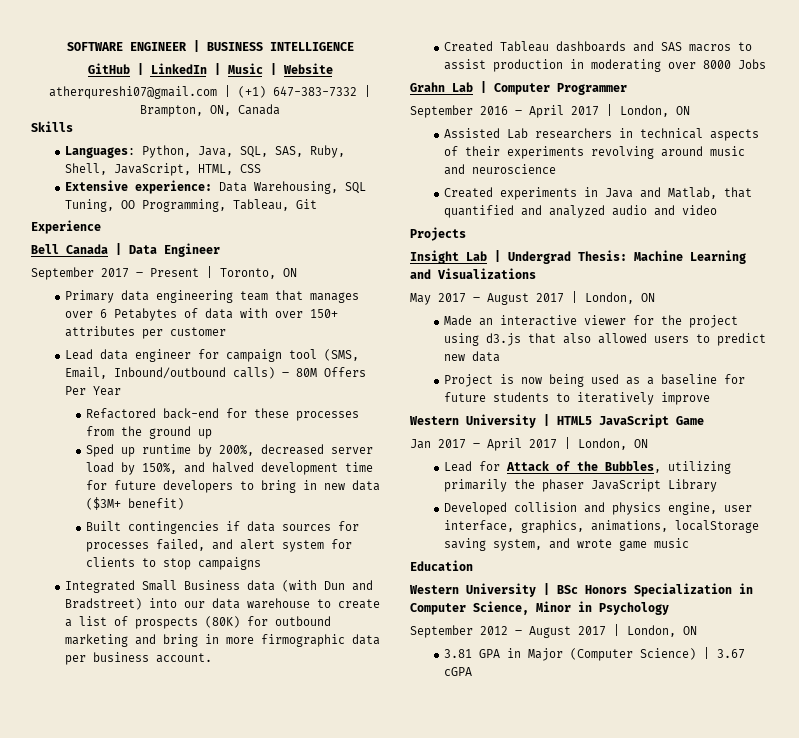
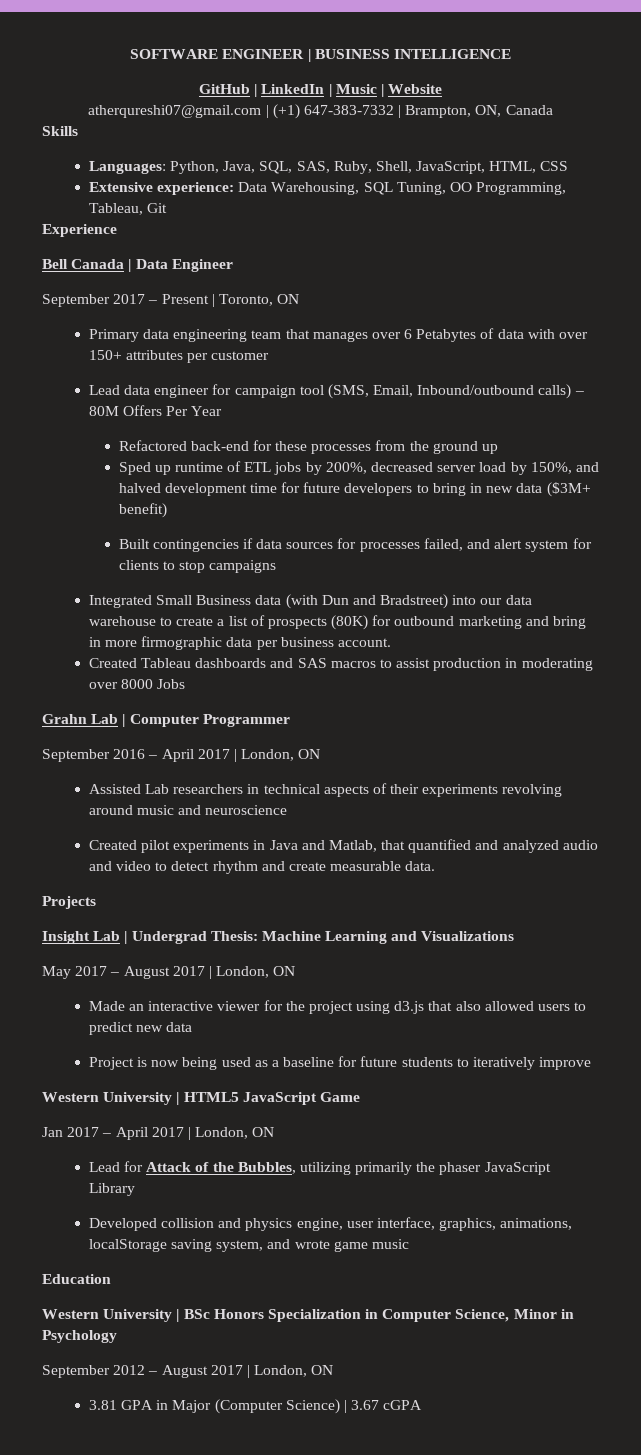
- Sped up runtime by 200%, decreased server load by 150%, and halved development time for future developers to bring in new data ($3M+ benefit)
+ Sped up runtime of ETL jobs by 200%, decreased server load by 150%, and halved development time for future developers to bring in new data ($3M+ benefit)
- Created experiments in Java and Matlab, that quantified and analyzed audio and video
+ Created pilot experiments in Java and Matlab, that quantified and analyzed audio and video to detect rhythm and create measurable data.

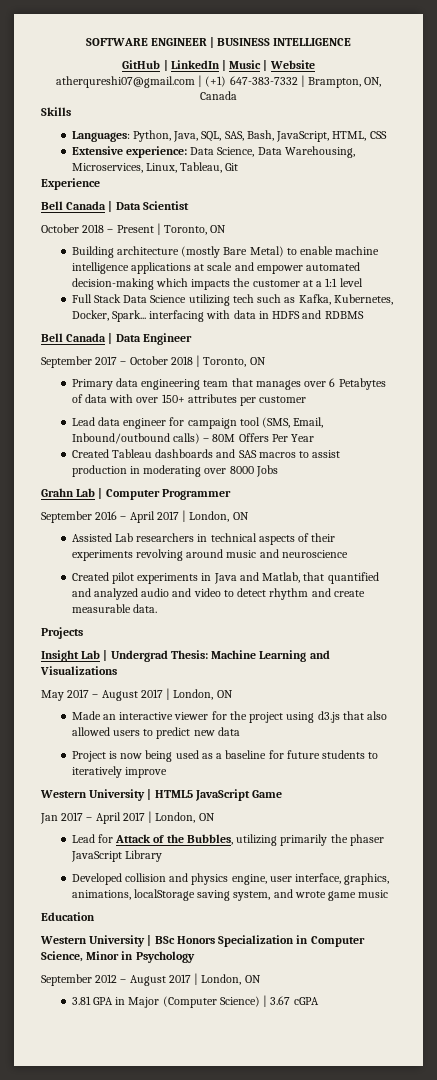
- Languages: Python, Java, SQL, SAS, Ruby, Shell, JavaScript, HTML, CSS
+ Languages: Python, Java, SQL, SAS, Bash, JavaScript, HTML, CSS
- Extensive experience: Data Warehousing, SQL Tuning, OO Programming, Tableau, Git
+ Extensive experience: Data Science, Data Warehousing, Microservices, Linux, Tableau, Git
  Experience
+ Bell Canada | Data Scientist
+ October 2018 – Present | Toronto, ON
+ Building architecture (mostly Bare Metal) to enable machine intelligence applications at scale and empower automated decision-making which impacts the customer at a 1:1 level
+ Full Stack Data Science utilizing tech such as Kafka, Kubernetes, Docker, Spark... interfacing with data in HDFS and RDBMS
- September 2017 – Present | Toronto, ON
+ September 2017 – October 2018 | Toronto, ON
- Refactored back-end for these processes from the ground up
- Sped up runtime of ETL jobs by 200%, decreased server load by 150%, and halved development time for future developers to bring in new data ($3M+ benefit)
- Built contingencies if data sources for processes failed, and alert system for clients to stop campaigns
- Integrated Small Business data (with Dun and Bradstreet) into our data warehouse to create a list of prospects (80K) for outbound marketing and bring in more firmographic data per business account.

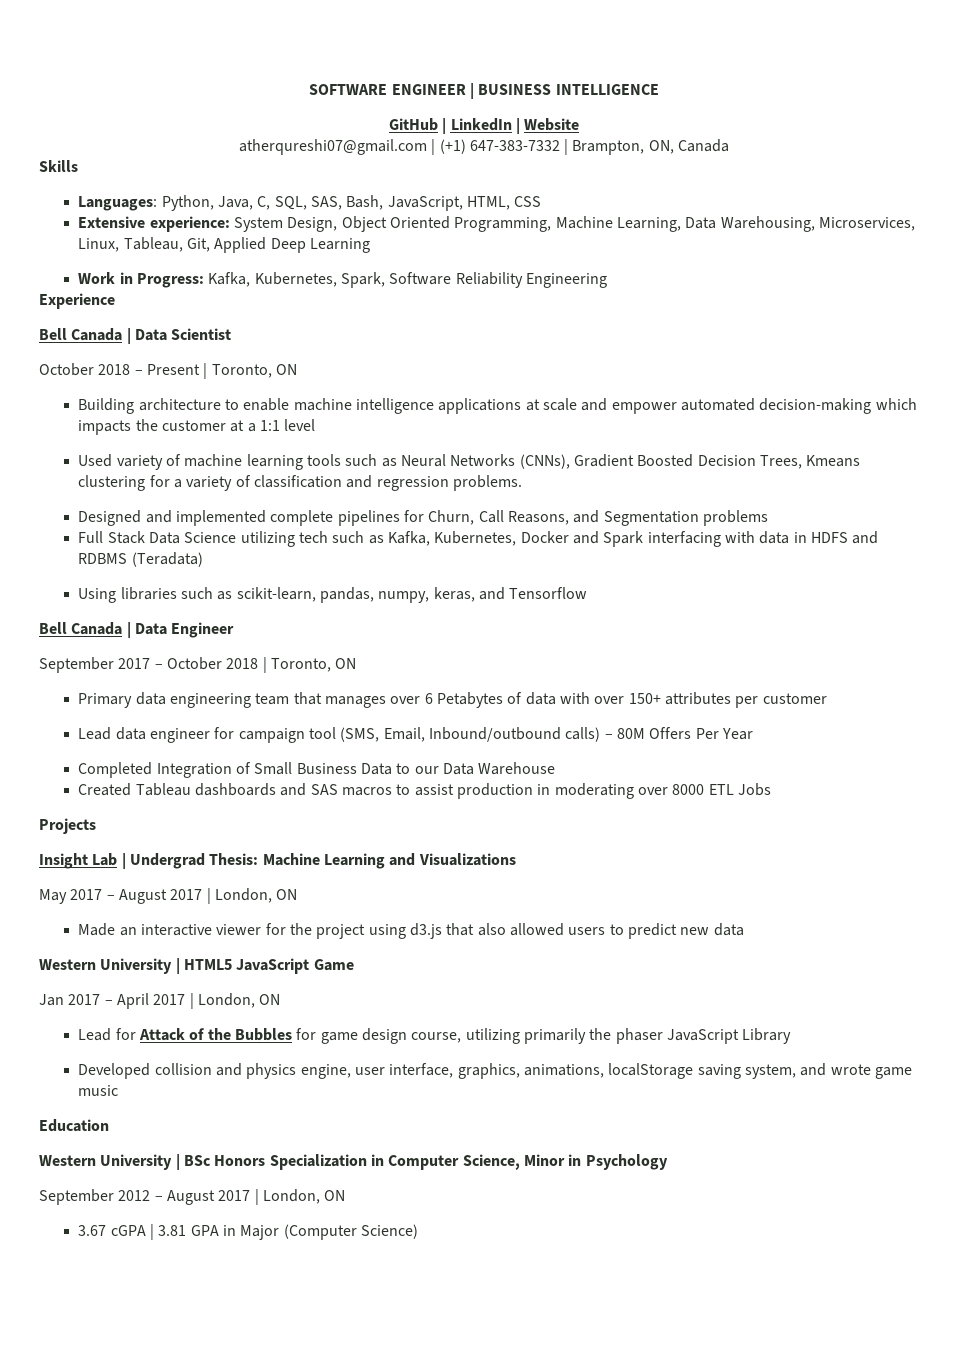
- GitHub | LinkedIn | Music | Website
+ GitHub | LinkedIn | Website
- Languages: Python, Java, SQL, SAS, Bash, JavaScript, HTML, CSS
+ Languages: Python, Java, C, SQL, SAS, Bash, JavaScript, HTML, CSS
- Extensive experience: Data Science, Data Warehousing, Microservices, Linux, Tableau, Git
+ Extensive experience: System Design, Object Oriented Programming, Machine Learning, Data Warehousing, Microservices, Linux, Tableau, Git, Applied Deep Learning
+ Work in Progress: Kafka, Kubernetes, Spark, Software Reliability Engineering
- Building architecture (mostly Bare Metal) to enable machine intelligence applications at scale and empower automated decision-making which impacts the customer at a 1:1 level
+ Building architecture to enable machine intelligence applications at scale and empower automated decision-making which impacts the customer at a 1:1 level
+ Used variety of machine learning tools such as Neural Networks (CNNs), Gradient Boosted Decision Trees, Kmeans clustering for a variety of classification and regression problems.
+ Designed and implemented complete pipelines for Churn, Call Reasons, and Segmentation problems
- Full Stack Data Science utilizing tech such as Kafka, Kubernetes, Docker, Spark... interfacing with data in HDFS and RDBMS
+ Full Stack Data Science utilizing tech such as Kafka, Kubernetes, Docker and Spark interfacing with data in HDFS and RDBMS (Teradata)
+ Using libraries such as scikit-learn, pandas, numpy, keras, and Tensorflow
+ Completed Integration of Small Business Data to our Data Warehouse
- Created Tableau dashboards and SAS macros to assist production in moderating over 8000 Jobs
+ Created Tableau dashboards and SAS macros to assist production in moderating over 8000 ETL Jobs
- Grahn Lab | Computer Programmer
- September 2016 – April 2017 | London, ON
- Assisted Lab researchers in technical aspects of their experiments revolving around music and neuroscience
- Created pilot experiments in Java and Matlab, that quantified and analyzed audio and video to detect rhythm and create measurable data.
- Project is now being used as a baseline for future students to iteratively improve
- Lead for Attack of the Bubbles, utilizing primarily the phaser JavaScript Library
+ Lead for Attack of the Bubbles for game design course, utilizing primarily the phaser JavaScript Library
- 3.81 GPA in Major (Computer Science) | 3.67 cGPA
+ 3.67 cGPA | 3.81 GPA in Major (Computer Science)

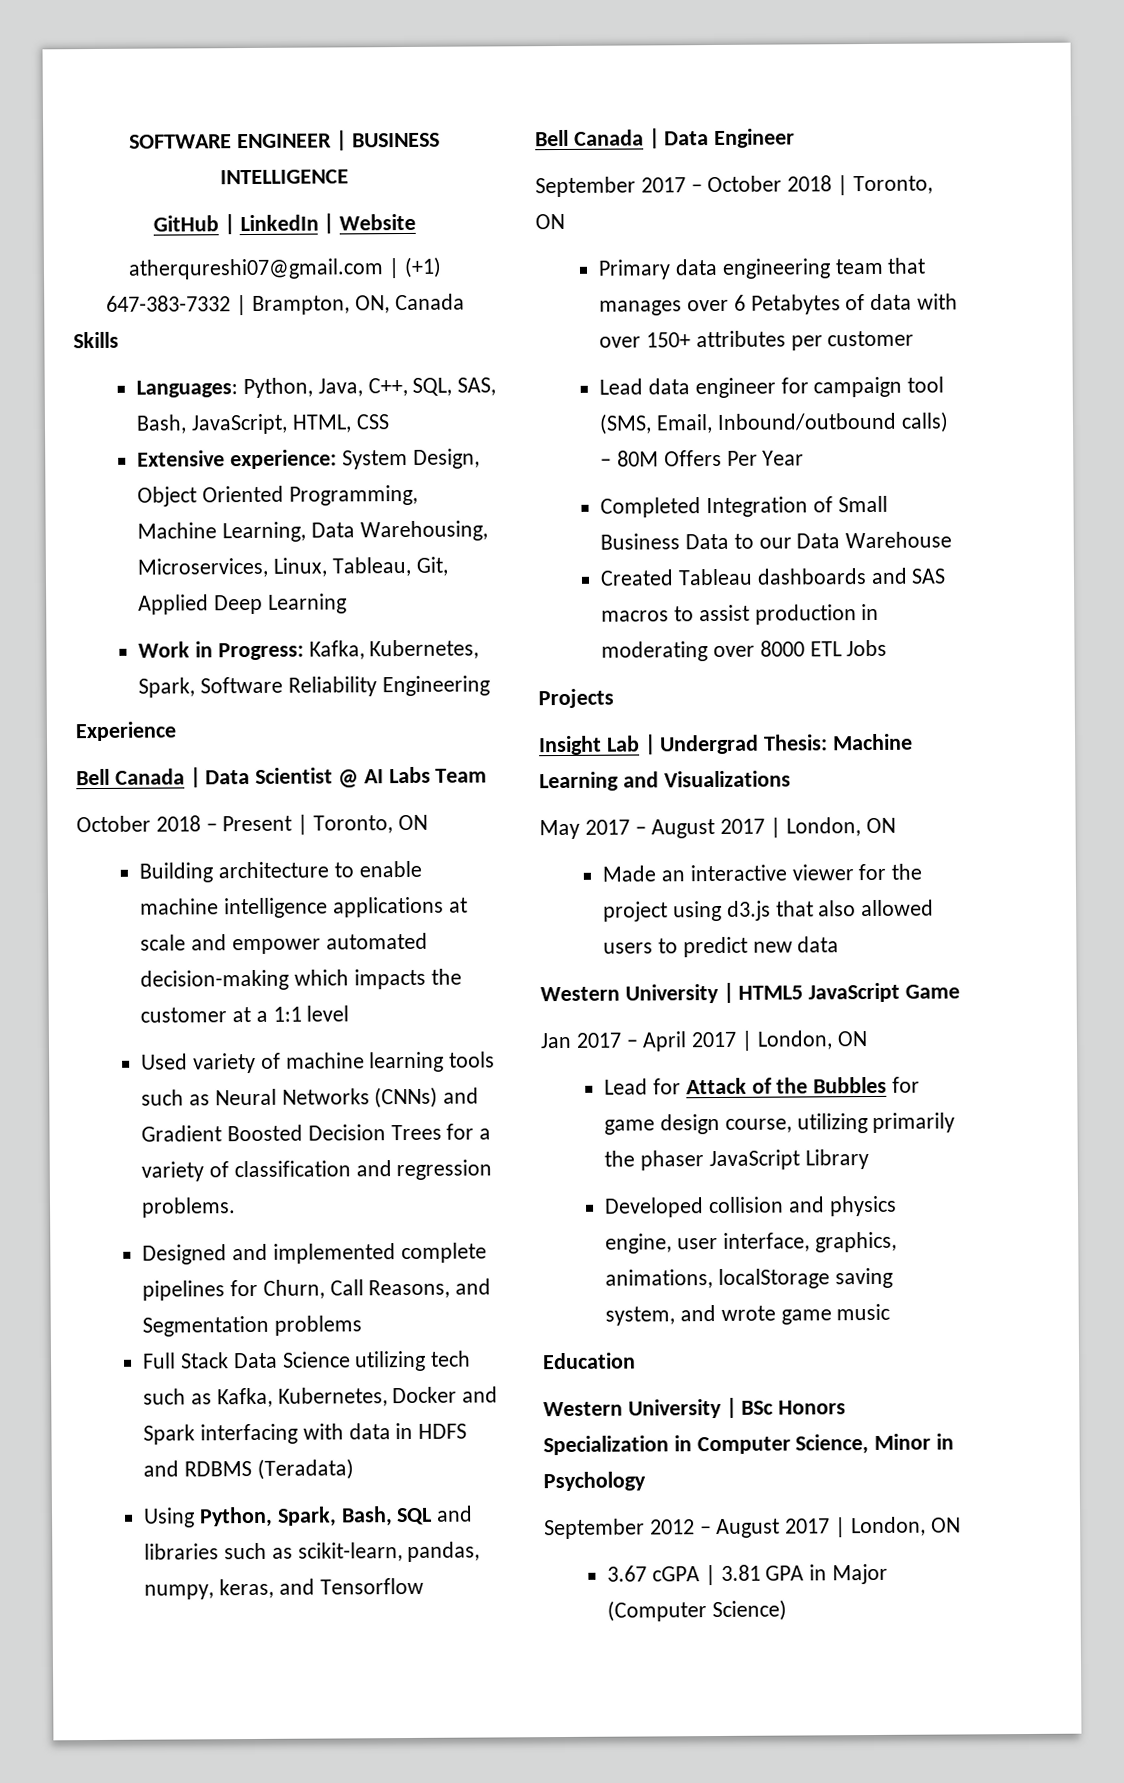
- Languages: Python, Java, C, SQL, SAS, Bash, JavaScript, HTML, CSS
+ Languages: Python, Java, C++, SQL, SAS, Bash, JavaScript, HTML, CSS
- Bell Canada | Data Scientist
+ Bell Canada | Data Scientist @ AI Labs Team
- Used variety of machine learning tools such as Neural Networks (CNNs), Gradient Boosted Decision Trees, Kmeans clustering for a variety of classification and regression problems.
+ Used variety of machine learning tools such as Neural Networks (CNNs) and Gradient Boosted Decision Trees for a variety of classification and regression problems.
- Using libraries such as scikit-learn, pandas, numpy, keras, and Tensorflow
+ Using Python, Spark, Bash, SQL and libraries such as scikit-learn, pandas, numpy, keras, and Tensorflow

